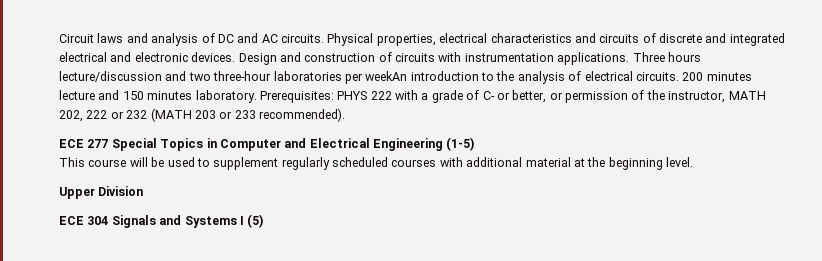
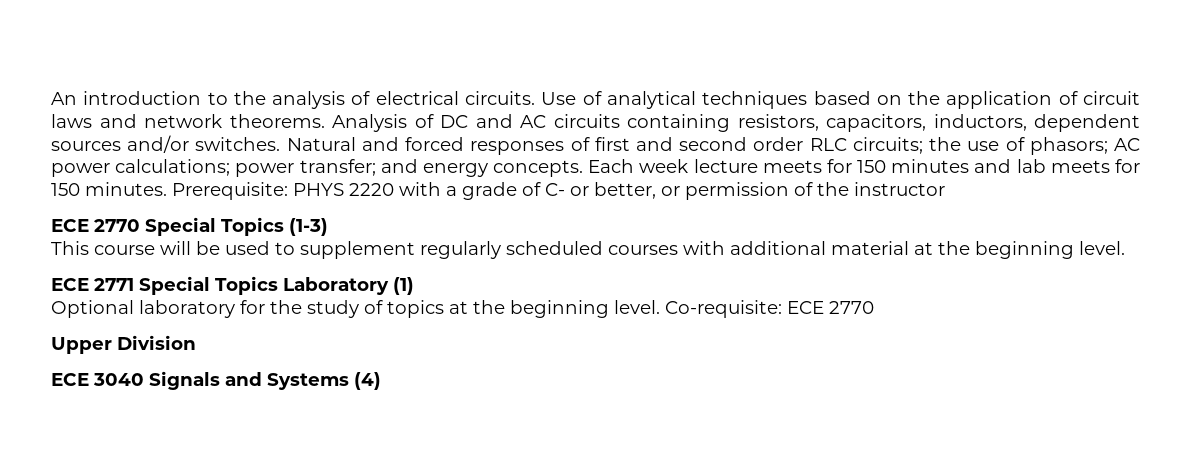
- Circuit laws and analysis of DC and AC circuits. Physical properties, electrical characteristics and circuits of discrete and integrated electrical and electronic devices. Design and construction of circuits with instrumentation applications. Three hours lecture/discussion and two three-hour laboratories per weekAn introduction to the analysis of electrical circuits.
+ An introduction to the analysis of electrical circuits.
- 200 minutes lecture and 150 minutes laboratory. Prerequisites: PHYS 222 with a grade of C- or better, or permission of the instructor, MATH 202, 222 or 232 (MATH 203 or 233 recommended).
- ECE 277 Special Topics in Computer and Electrical Engineering (1-5)
+ Use of analytical techniques based on the application of circuit laws and network theorems. Analysis of DC and AC circuits containing resistors, capacitors, inductors, dependent sources and/or switches. Natural and forced responses of first and second order RLC circuits; the use of phasors; AC power calculations; power transfer; and energy concepts. Each week lecture meets for 150 minutes and lab meets for 150 minutes. Prerequisite: PHYS 2220 with a grade of C- or better, or permission of the instructor
+ ECE 2770 Special Topics (1-3)
+ ECE 2771 Special Topics Laboratory (1)
+ Optional laboratory for the study of topics at the beginning level. Co-requisite: ECE 2770
- ECE 304 Signals and Systems I (5)
+ ECE 3040 Signals and Systems (4)

